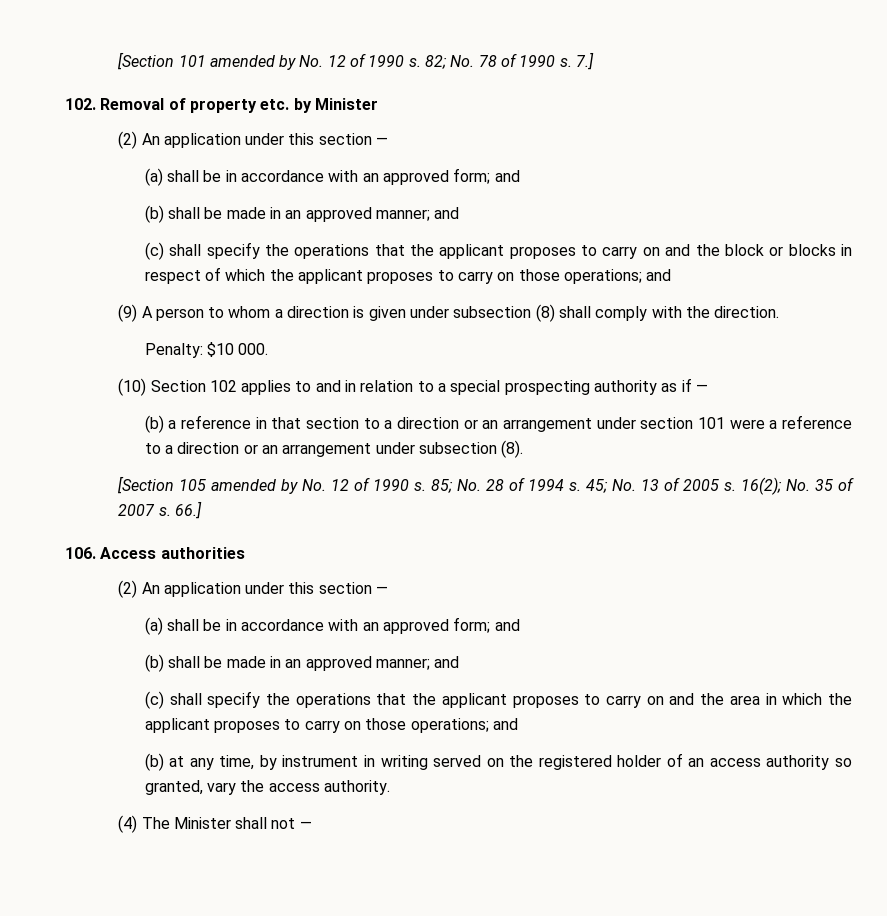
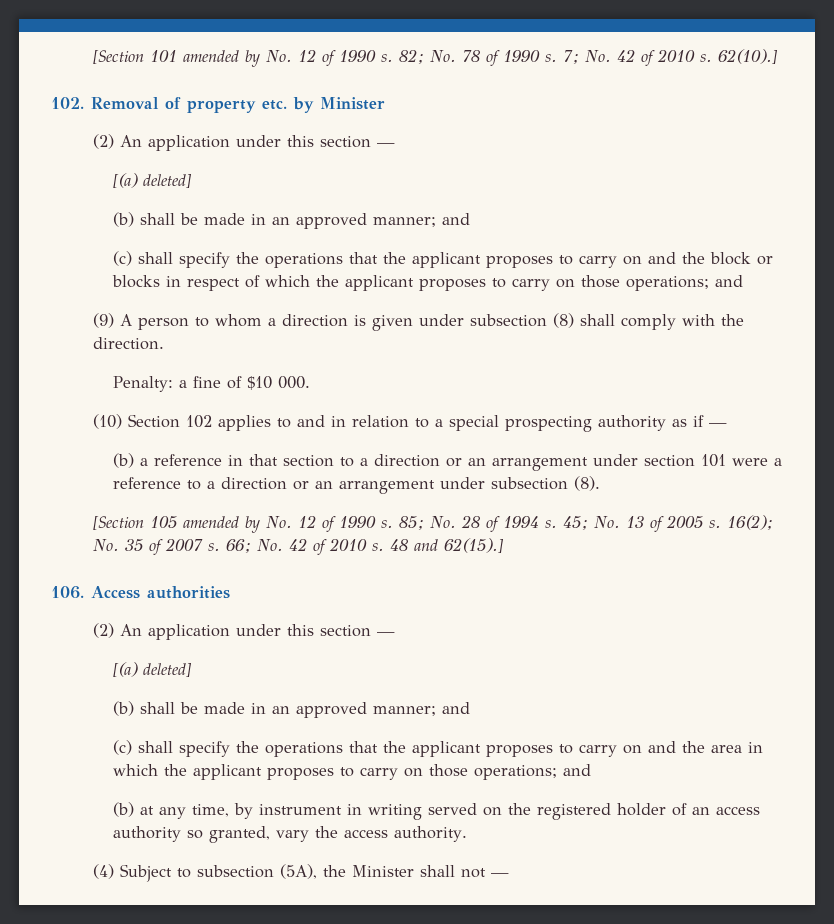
- 7.]
+ 7; No. 42 of 2010 s. 62(10).]
  102. Removal of property etc. by Minister
  (2) An application under this section —
- (a) shall be in accordance with an approved form; and
+ [(a) deleted]
- Penalty: $10 000.
+ Penalty: a fine of $10 000.
- 66.]
+ 66; No. 42 of 2010 s. 48 and 62(15).]
  106. Access authorities
  (2) An application under this section —
- (a) shall be in accordance with an approved form; and
+ [(a) deleted]
- (4) The Minister shall not —
+ (4) Subject to subsection (5A), the Minister shall not —

